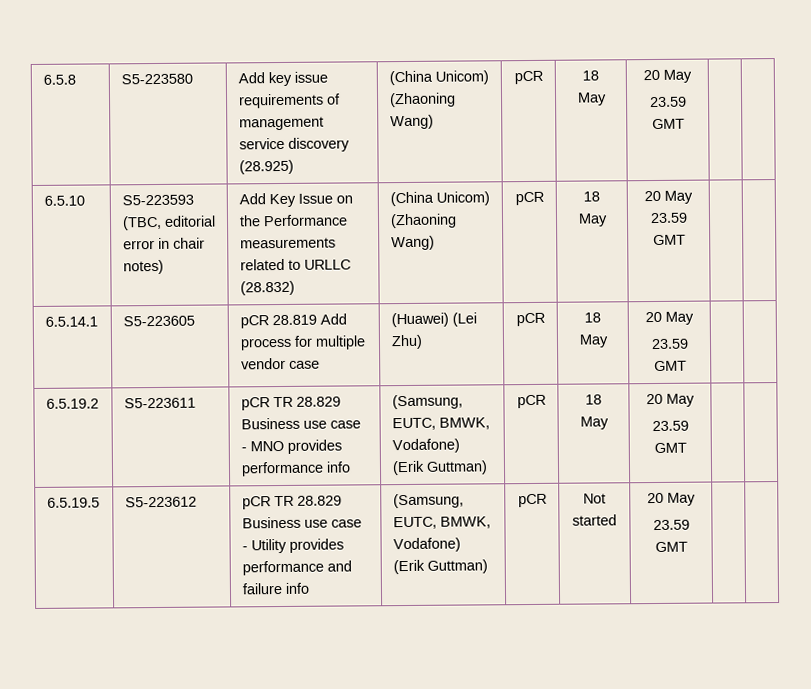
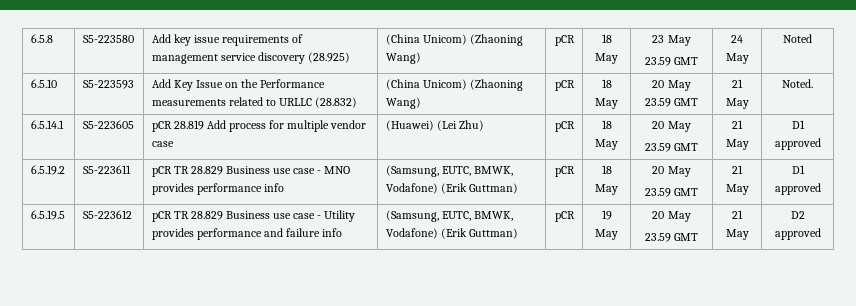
- 6.5.8 | S5-223580 | Add key issue requirements of management service discovery (28.925) | (China Unicom) (Zhaoning Wang) | pCR | 18 May | 20 May
- 23.59 GMT | |
+ 6.5.8 | S5-223580 | Add key issue requirements of management service discovery (28.925) | (China Unicom) (Zhaoning Wang) | pCR | 18 May | 23 May
+ 23.59 GMT | 24 May | Noted
- 6.5.10 | S5-223593 (TBC, editorial error in chair notes) | Add Key Issue on the Performance measurements related to URLLC (28.832) | (China Unicom) (Zhaoning Wang) | pCR | 18 May | 20 May 23.59 GMT | |
+ 6.5.10 | S5-223593 | Add Key Issue on the Performance measurements related to URLLC (28.832) | (China Unicom) (Zhaoning Wang) | pCR | 18 May | 20 May 23.59 GMT | 21 May | Noted.
  6.5.14.1 | S5-223605 | pCR 28.819 Add process for multiple vendor case | (Huawei) (Lei Zhu) | pCR | 18 May | 20 May
- 23.59 GMT | |
+ 23.59 GMT | 21 May | D1 approved
  6.5.19.2 | S5-223611 | pCR TR 28.829 Business use case - MNO provides performance info | (Samsung, EUTC, BMWK, Vodafone) (Erik Guttman) | pCR | 18 May | 20 May
- 23.59 GMT | |
+ 23.59 GMT | 21 May | D1 approved
- 6.5.19.5 | S5-223612 | pCR TR 28.829 Business use case - Utility provides performance and failure info | (Samsung, EUTC, BMWK, Vodafone) (Erik Guttman) | pCR | Not started | 20 May
- 23.59 GMT | |
+ 6.5.19.5 | S5-223612 | pCR TR 28.829 Business use case - Utility provides performance and failure info | (Samsung, EUTC, BMWK, Vodafone) (Erik Guttman) | pCR | 19 May | 20 May
+ 23.59 GMT | 21 May | D2 approved

